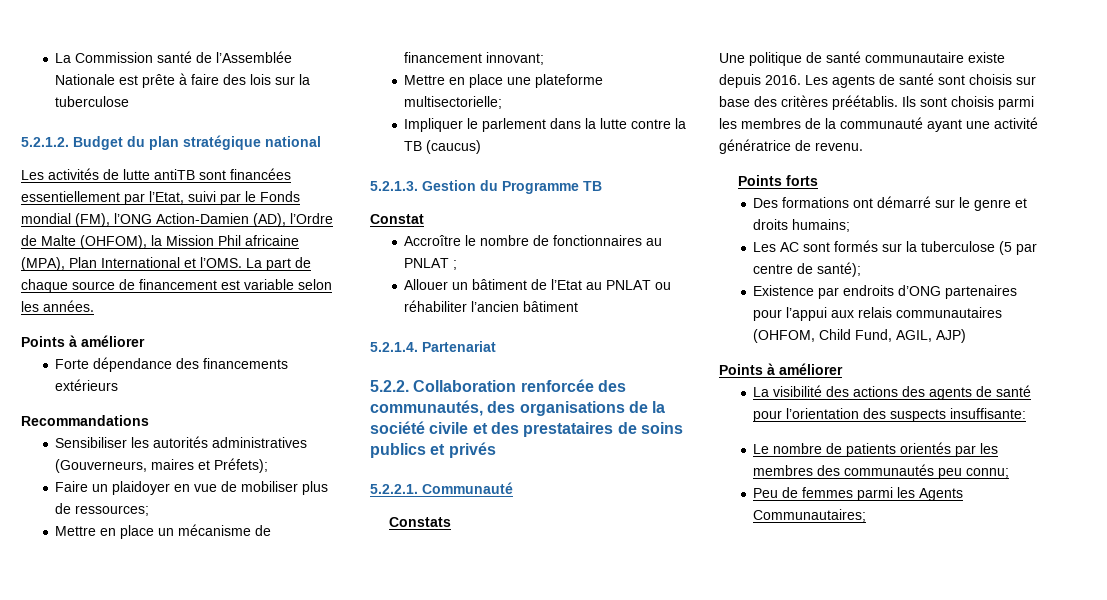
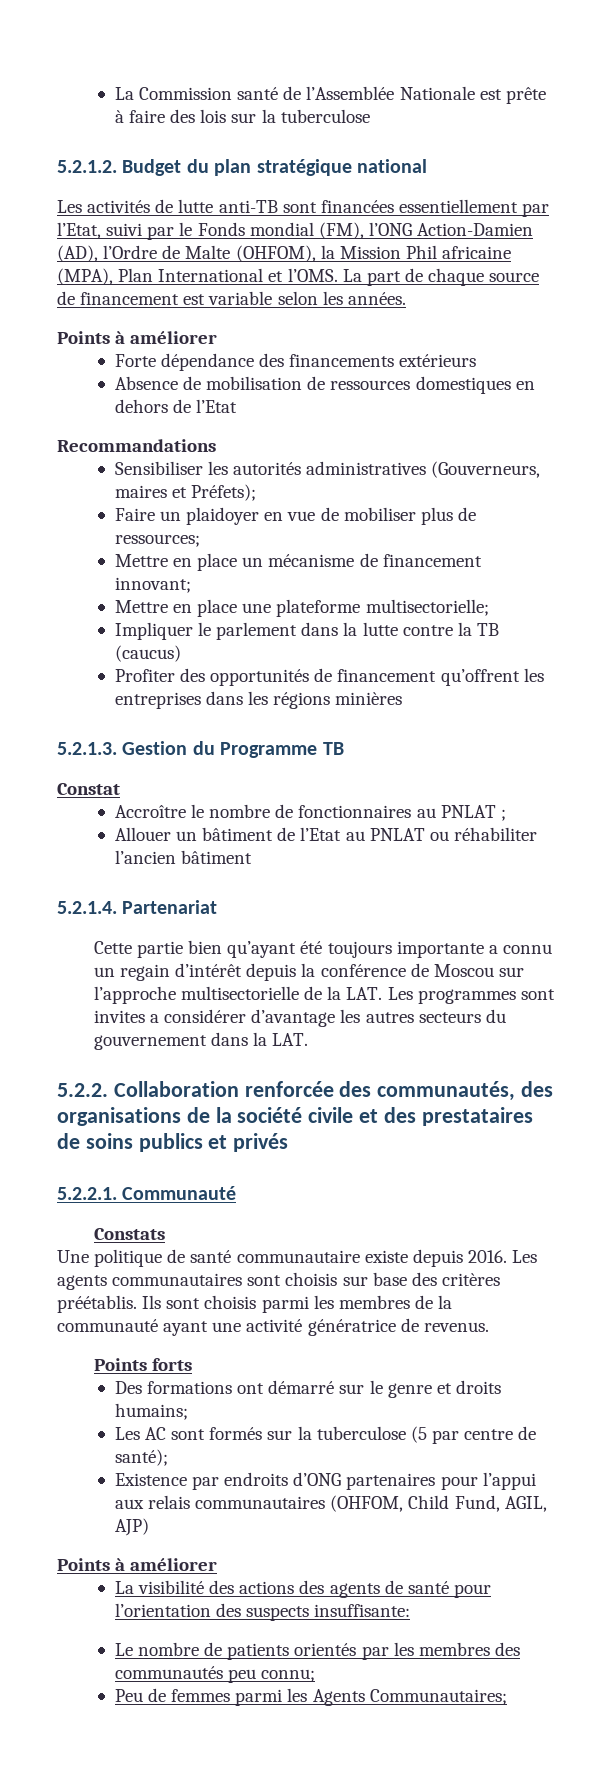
- Les activités de lutte antiTB sont financées essentiellement par l’Etat, suivi par le Fonds mondial (FM), l’ONG Action-Damien (AD), l’Ordre de Malte (OHFOM), la Mission Phil africaine (MPA), Plan International et l’OMS.
+ Les activités de lutte anti-TB sont financées essentiellement par l’Etat, suivi par le Fonds mondial (FM), l’ONG Action-Damien (AD), l’Ordre de Malte (OHFOM), la Mission Phil africaine (MPA), Plan International et l’OMS.
+ Absence de mobilisation de ressources domestiques en dehors de l’Etat
+ Profiter des opportunités de financement qu’offrent les entreprises dans les régions minières
+ Cette partie bien qu’ayant été toujours importante a connu un regain d’intérêt depuis la conférence de Moscou sur l’approche multisectorielle de la LAT. Les programmes sont invites a considérer d’avantage les autres secteurs du gouvernement dans la LAT.
- Les agents de santé sont choisis sur base des critères préétablis.
+ Les agents communautaires sont choisis sur base des critères préétablis.
- Ils sont choisis parmi les membres de la communauté ayant une activité génératrice de revenu.
+ Ils sont choisis parmi les membres de la communauté ayant une activité génératrice de revenus.

